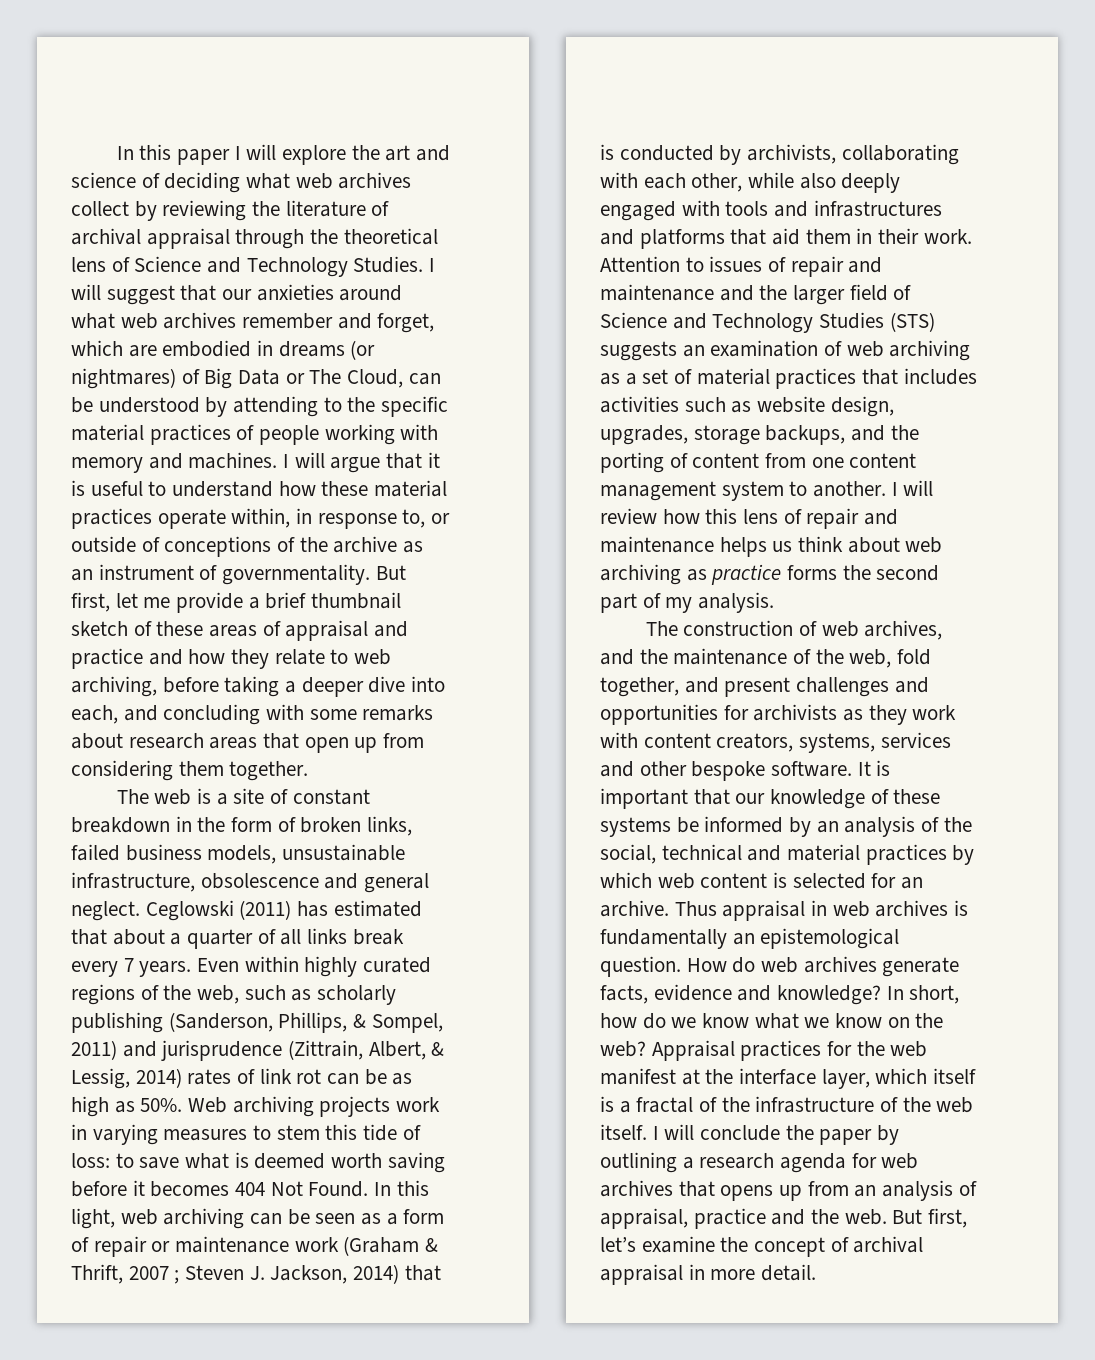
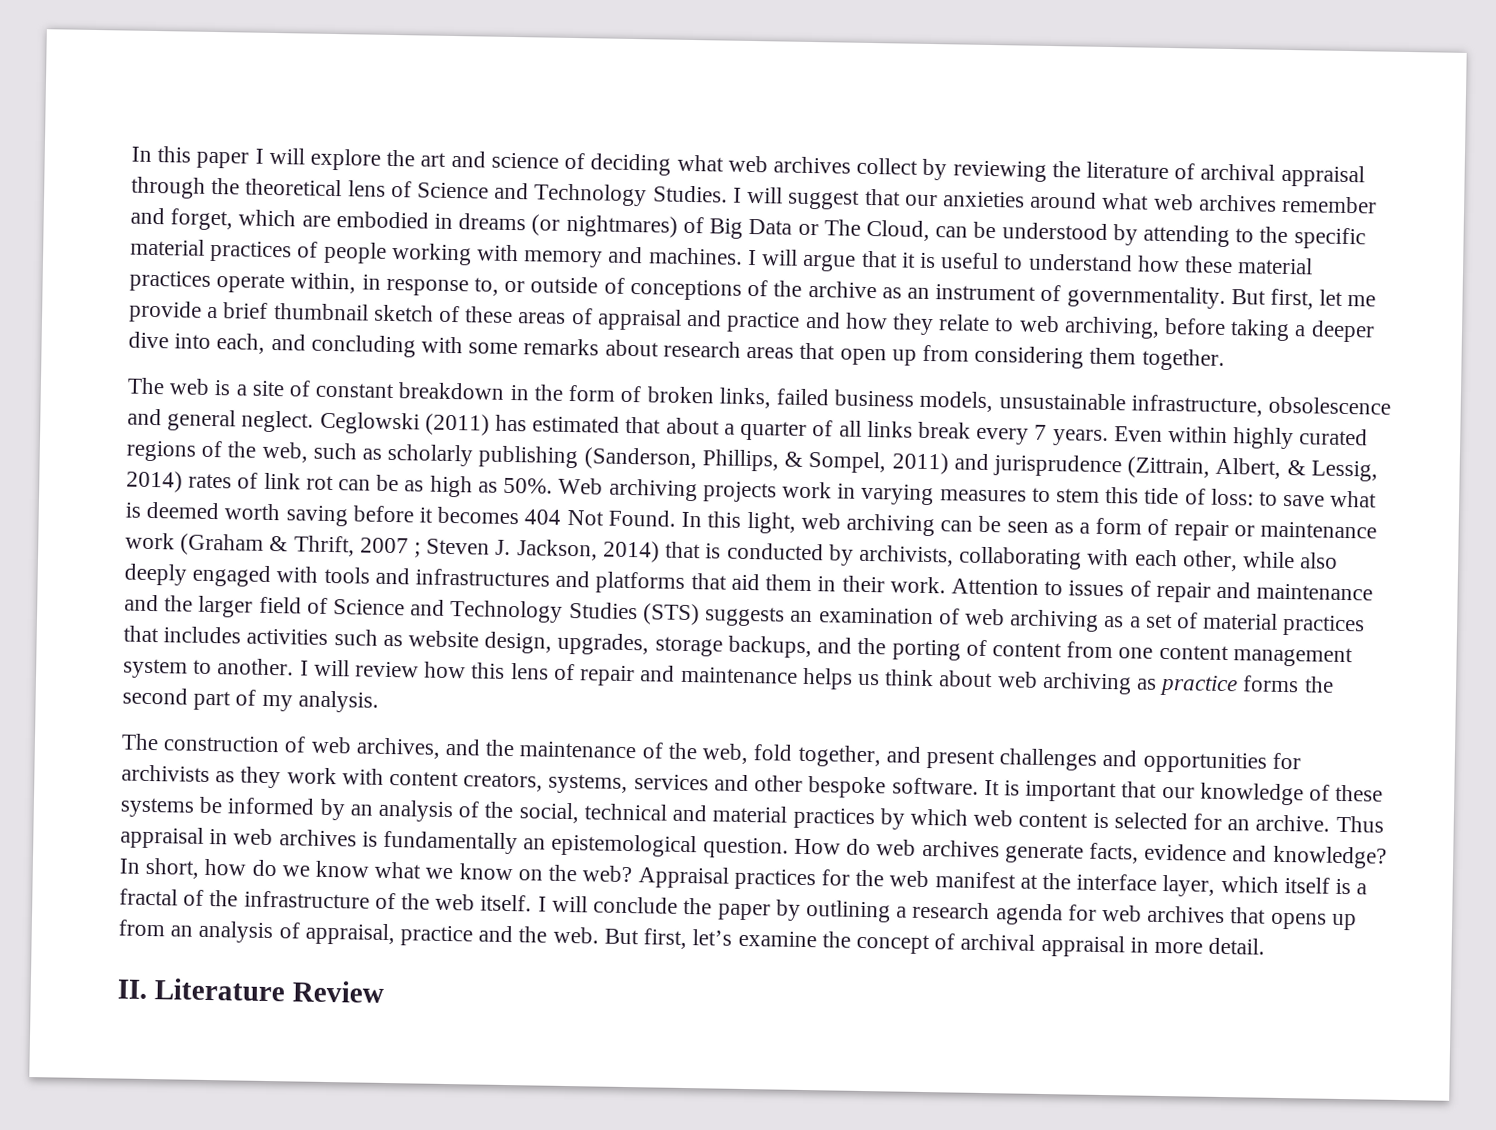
+ II. Literature Review

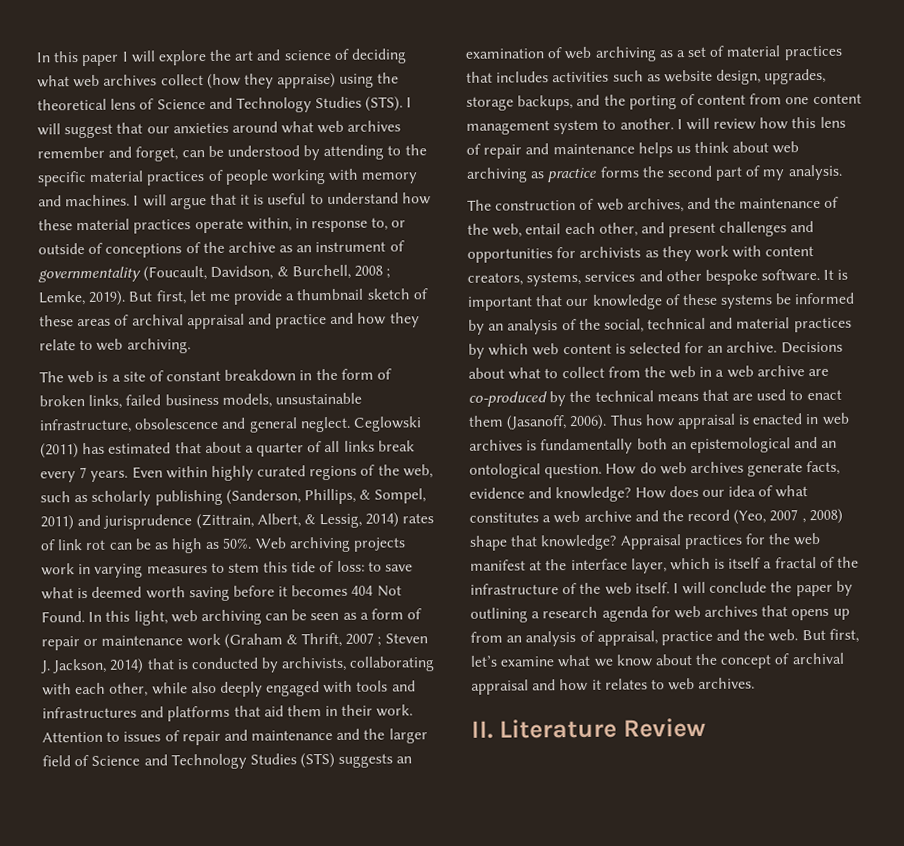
- In this paper I will explore the art and science of deciding what web archives collect by reviewing the literature of archival appraisal through the theoretical lens of Science and Technology Studies.
+ In this paper I will explore the art and science of deciding what web archives collect (how they appraise) using the theoretical lens of Science and Technology Studies (STS).
- I will suggest that our anxieties around what web archives remember and forget, which are embodied in dreams (or nightmares) of Big Data or The Cloud, can be understood by attending to the specific material practices of people working with memory and machines.
+ I will suggest that our anxieties around what web archives remember and forget, can be understood by attending to the specific material practices of people working with memory and machines.
- I will argue that it is useful to understand how these material practices operate within, in response to, or outside of conceptions of the archive as an instrument of governmentality.
+ I will argue that it is useful to understand how these material practices operate within, in response to, or outside of conceptions of the archive as an instrument of governmentality (Foucault, Davidson, & Burchell, 2008 ; Lemke, 2019).
- But first, let me provide a brief thumbnail sketch of these areas of appraisal and practice and how they relate to web archiving, before taking a deeper dive into each, and concluding with some remarks about research areas that open up from considering them together.
+ But first, let me provide a thumbnail sketch of these areas of archival appraisal and practice and how they relate to web archiving.
- The construction of web archives, and the maintenance of the web, fold together, and present challenges and opportunities for archivists as they work with content creators, systems, services and other bespoke software.
+ The construction of web archives, and the maintenance of the web, entail each other, and present challenges and opportunities for archivists as they work with content creators, systems, services and other bespoke software.
- Thus appraisal in web archives is fundamentally an epistemological question.
+ Decisions about what to collect from the web in a web archive are co-produced by the technical means that are used to enact them (Jasanoff, 2006). Thus how appraisal is enacted in web archives is fundamentally both an epistemological and an ontological question.
- In short, how do we know what we know on the web?
+ How does our idea of what constitutes a web archive and the record (Yeo, 2007 , 2008) shape that knowledge?
- Appraisal practices for the web manifest at the interface layer, which itself is a fractal of the infrastructure of the web itself.
+ Appraisal practices for the web manifest at the interface layer, which is itself a fractal of the infrastructure of the web itself.
- But first, let’s examine the concept of archival appraisal in more detail.
+ But first, let’s examine what we know about the concept of archival appraisal and how it relates to web archives.

